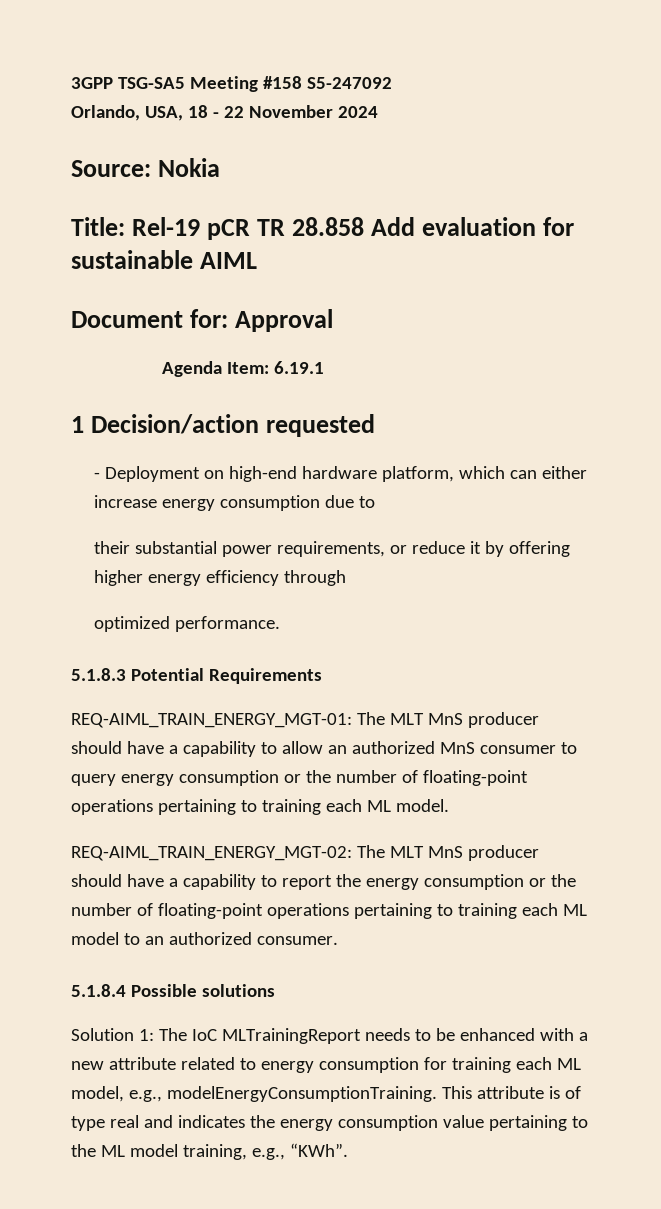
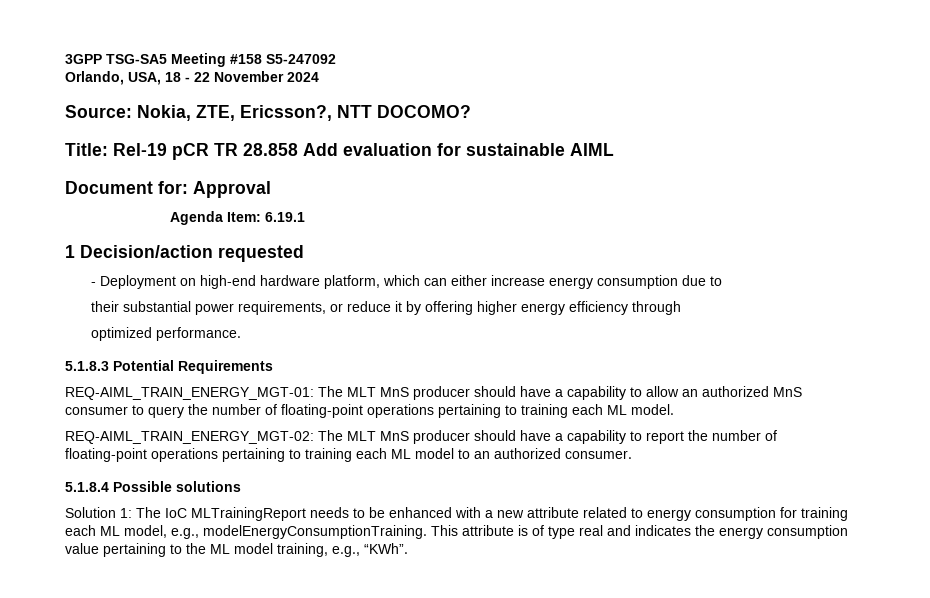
- Source: Nokia
+ Source: Nokia, ZTE, Ericsson?, NTT DOCOMO?
- REQ-AIML_TRAIN_ENERGY_MGT-01: The MLT MnS producer should have a capability to allow an authorized MnS consumer to query energy consumption or the number of floating-point operations pertaining to training each ML model.
+ REQ-AIML_TRAIN_ENERGY_MGT-01: The MLT MnS producer should have a capability to allow an authorized MnS consumer to query the number of floating-point operations pertaining to training each ML model.
- REQ-AIML_TRAIN_ENERGY_MGT-02: The MLT MnS producer should have a capability to report the energy consumption or the number of floating-point operations pertaining to training each ML model to an authorized consumer.
+ REQ-AIML_TRAIN_ENERGY_MGT-02: The MLT MnS producer should have a capability to report the number of floating-point operations pertaining to training each ML model to an authorized consumer.

